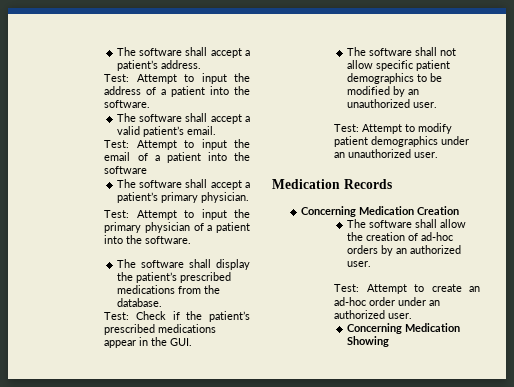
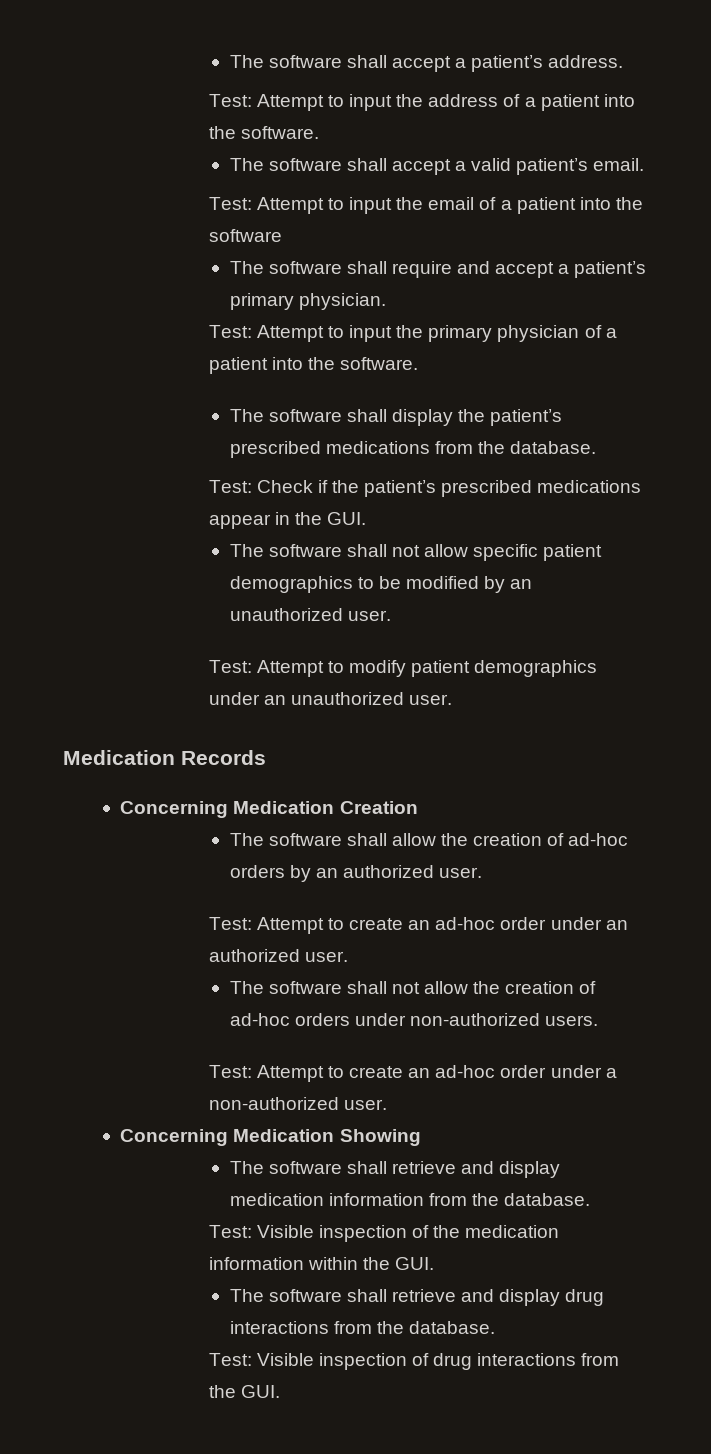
- The software shall accept a patient’s primary physician.
+ The software shall require and accept a patient’s primary physician.
+ The software shall not allow the creation of ad-hoc orders under non-authorized users.
+ Test: Attempt to create an ad-hoc order under a non-authorized user.
  Concerning Medication Showing
+ The software shall retrieve and display medication information from the database.
+ Test: Visible inspection of the medication information within the GUI.
+ The software shall retrieve and display drug interactions from the database.
+ Test: Visible inspection of drug interactions from the GUI.

